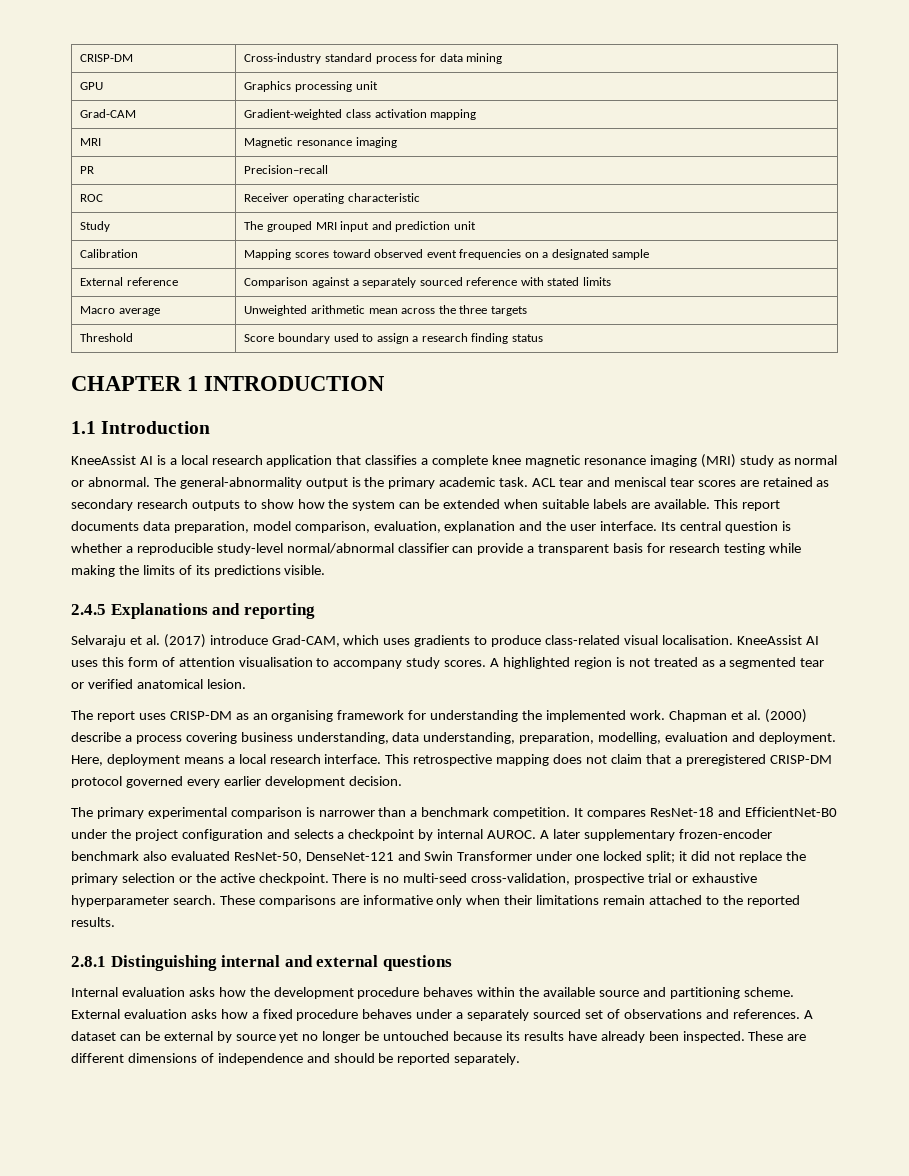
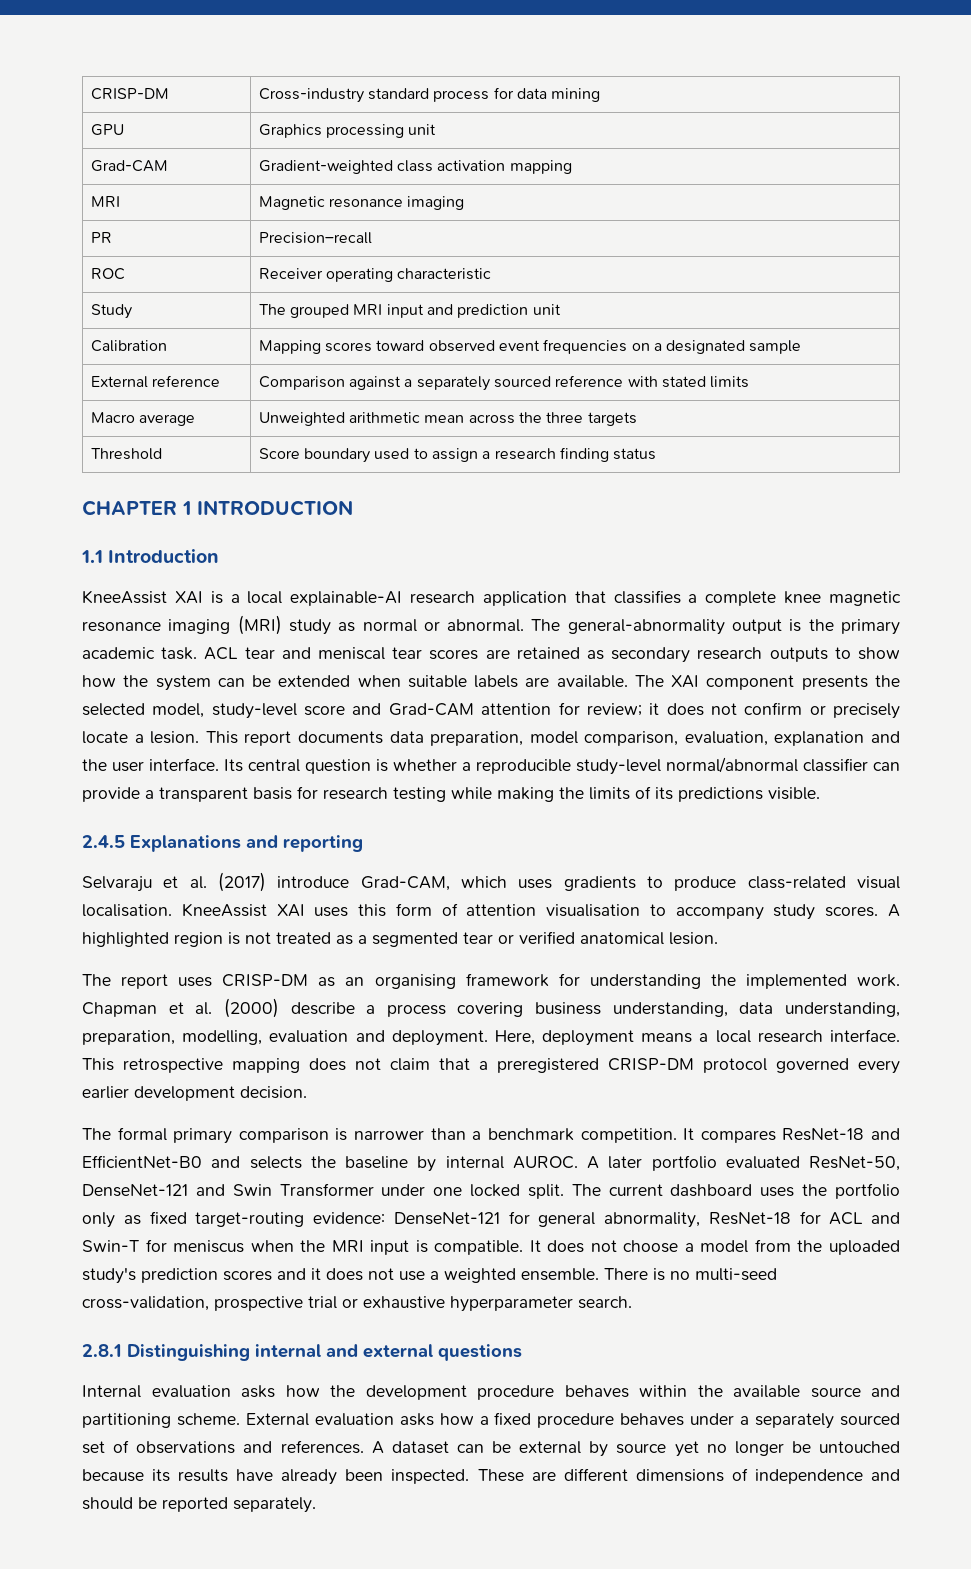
- KneeAssist AI is a local research application that classifies a complete knee magnetic resonance imaging (MRI) study as normal or abnormal.
+ KneeAssist XAI is a local explainable-AI research application that classifies a complete knee magnetic resonance imaging (MRI) study as normal or abnormal.
+ The XAI component presents the selected model, study-level score and Grad-CAM attention for review; it does not confirm or precisely locate a lesion.
- KneeAssist AI uses this form of attention visualisation to accompany study scores.
+ KneeAssist XAI uses this form of attention visualisation to accompany study scores.
- The primary experimental comparison is narrower than a benchmark competition.
+ The formal primary comparison is narrower than a benchmark competition.
- It compares ResNet-18 and EfficientNet-B0 under the project configuration and selects a checkpoint by internal AUROC.
+ It compares ResNet-18 and EfficientNet-B0 and selects the baseline by internal AUROC.
- A later supplementary frozen-encoder benchmark also evaluated ResNet-50, DenseNet-121 and Swin Transformer under one locked split; it did not replace the primary selection or the active checkpoint.
+ A later portfolio evaluated ResNet-50, DenseNet-121 and Swin Transformer under one locked split. The current dashboard uses the portfolio only as fixed target-routing evidence: DenseNet-121 for general abnormality, ResNet-18 for ACL and Swin-T for meniscus when the MRI input is compatible. It does not choose a model from the uploaded study's prediction scores and it does not use a weighted ensemble.
- These comparisons are informative only when their limitations remain attached to the reported results.

